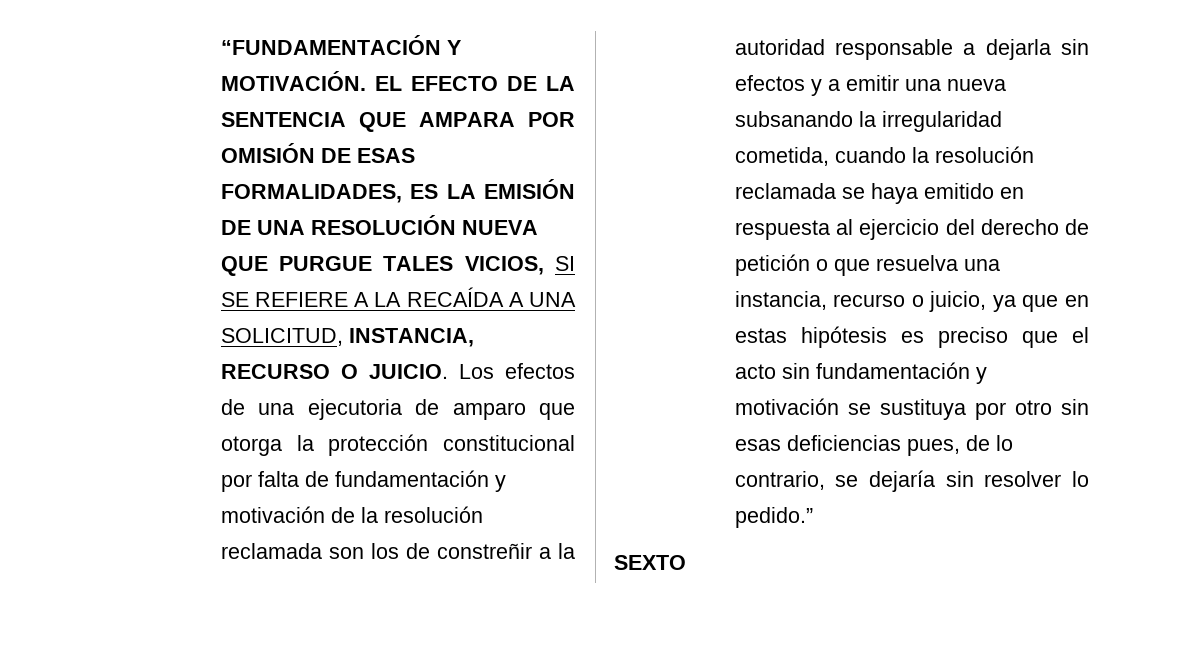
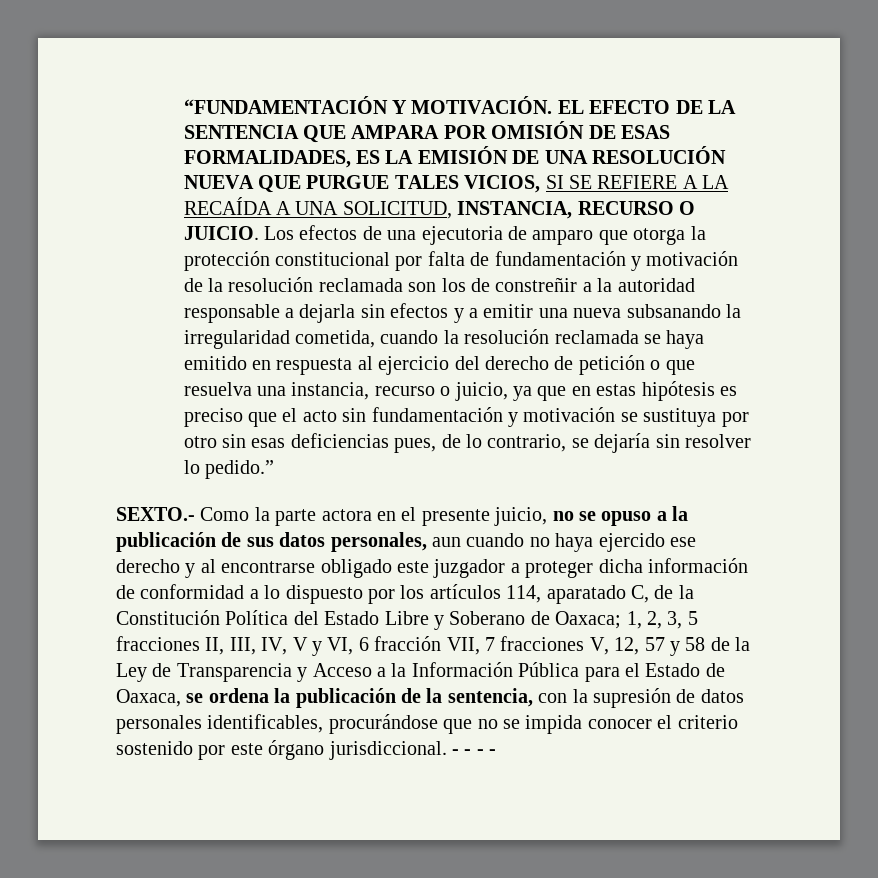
- SEXTO
+ SEXTO.- Como la parte actora en el presente juicio, no se opuso a la publicación de sus datos personales, aun cuando no haya ejercido ese derecho y al encontrarse obligado este juzgador a proteger dicha información de conformidad a lo dispuesto por los artículos 114, aparatado C, de la Constitución Política del Estado Libre y Soberano de Oaxaca; 1, 2, 3, 5 fracciones II, III, IV, V y VI, 6 fracción VII, 7 fracciones V, 12, 57 y 58 de la Ley de Transparencia y Acceso a la Información Pública para el Estado de Oaxaca, se ordena la publicación de la sentencia, con la supresión de datos personales identificables, procurándose que no se impida conocer el criterio sostenido por este órgano jurisdiccional. - - - -

